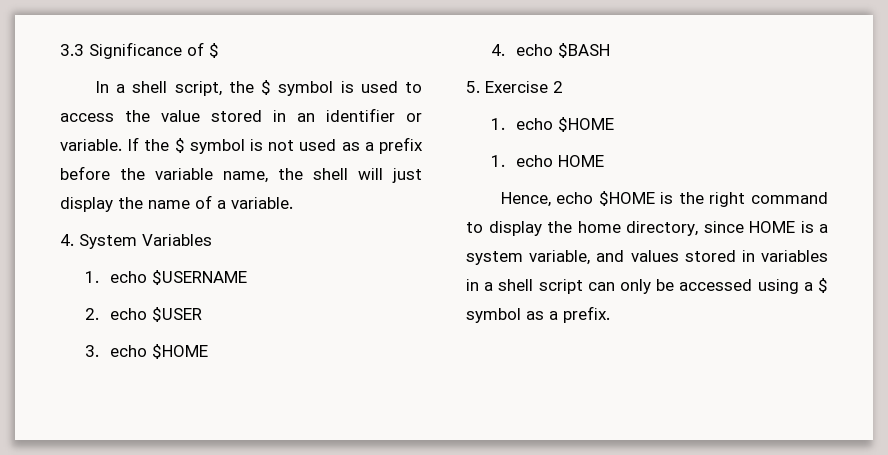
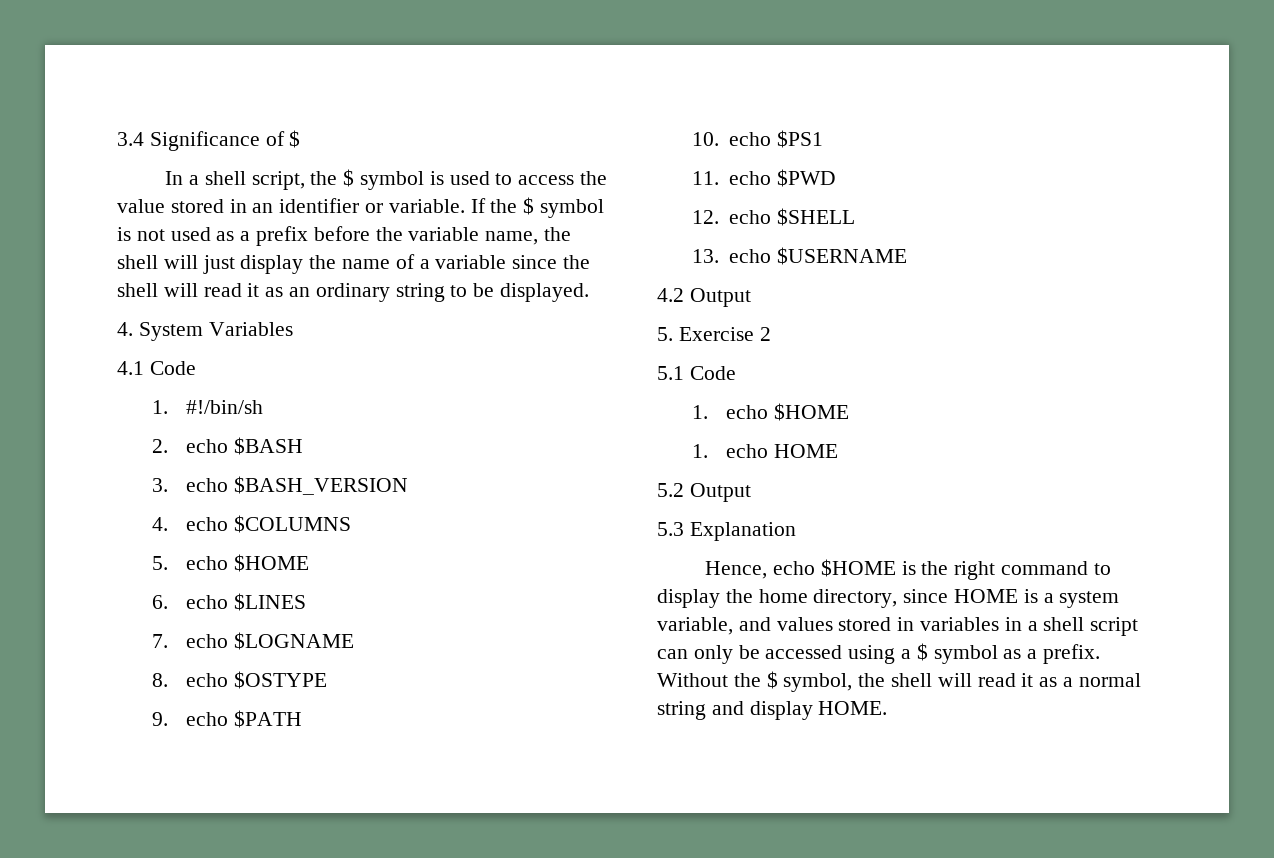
- 3.3 Significance of $
+ 3.4 Significance of $
- If the $ symbol is not used as a prefix before the variable name, the shell will just display the name of a variable.
+ If the $ symbol is not used as a prefix before the variable name, the shell will just display the name of a variable since the shell will read it as an ordinary string to be displayed.
- 1. echo $USERNAME
+ 4.1 Code
+ 1. #!/bin/sh
- 2. echo $USER
- 3. echo $HOME
- 4. echo $BASH
+ 2. echo $BASH
+ 3. echo $BASH_VERSION
+ 4. echo $COLUMNS
+ 5. echo $HOME
+ 6. echo $LINES
+ 7. echo $LOGNAME
+ 8. echo $OSTYPE
+ 9. echo $PATH
+ 10. echo $PS1
+ 11. echo $PWD
+ 12. echo $SHELL
+ 13. echo $USERNAME
+ 4.2 Output
+ 5.1 Code
+ 5.2 Output
+ 5.3 Explanation
+ Without the $ symbol, the shell will read it as a normal string and display HOME.

